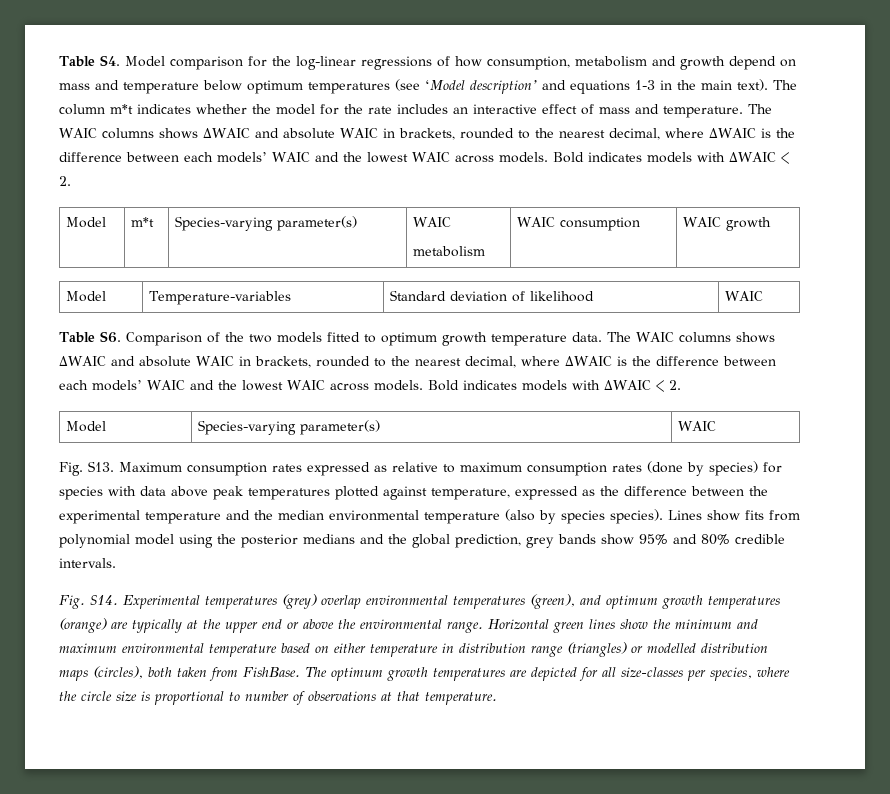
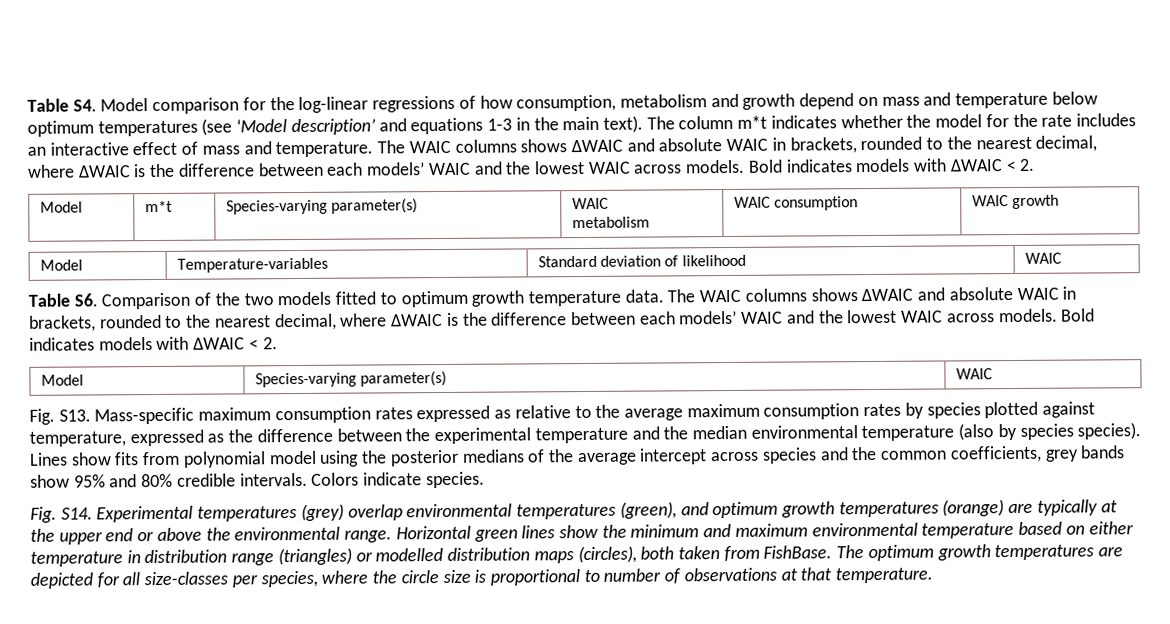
- Fig. S13. Maximum consumption rates expressed as relative to maximum consumption rates (done by species) for species with data above peak temperatures plotted against temperature, expressed as the difference between the experimental temperature and the median environmental temperature (also by species species).
+ Fig. S13. Mass-specific maximum consumption rates expressed as relative to the average maximum consumption rates by species plotted against temperature, expressed as the difference between the experimental temperature and the median environmental temperature (also by species species).
- Lines show fits from polynomial model using the posterior medians and the global prediction, grey bands show 95% and 80% credible intervals.
+ Lines show fits from polynomial model using the posterior medians of the average intercept across species and the common coefficients, grey bands show 95% and 80% credible intervals. Colors indicate species.

